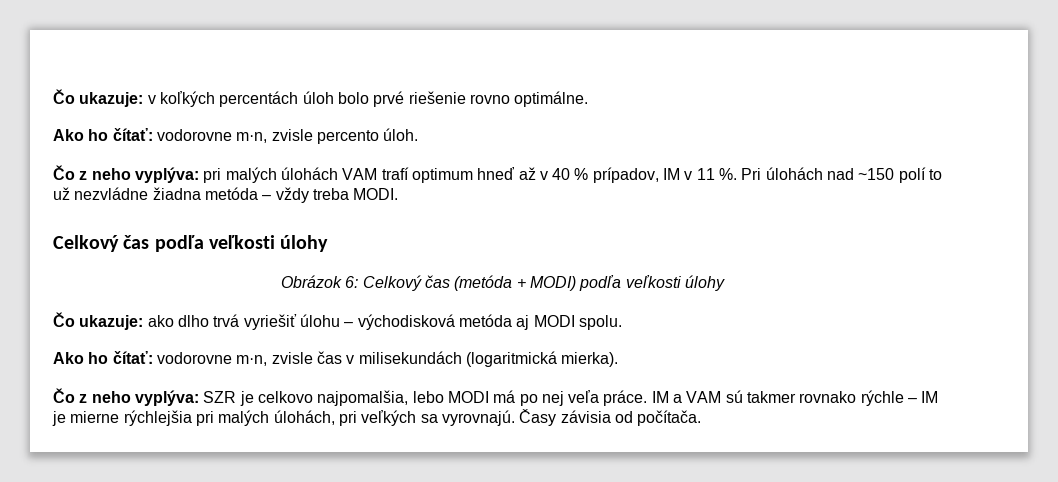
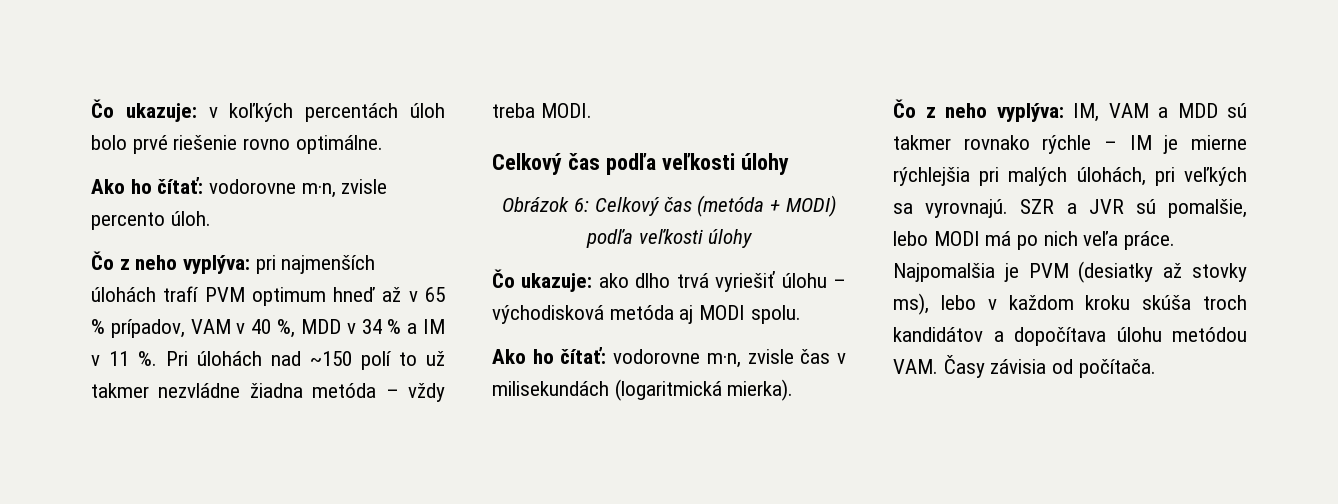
- Čo z neho vyplýva: pri malých úlohách VAM trafí optimum hneď až v 40 % prípadov, IM v 11 %.
+ Čo z neho vyplýva: pri najmenších úlohách trafí PVM optimum hneď až v 65 % prípadov, VAM v 40 %, MDD v 34 % a IM v 11 %.
- Pri úlohách nad ~150 polí to už nezvládne žiadna metóda – vždy treba MODI.
+ Pri úlohách nad ~150 polí to už takmer nezvládne žiadna metóda – vždy treba MODI.
- Čo z neho vyplýva: SZR je celkovo najpomalšia, lebo MODI má po nej veľa práce. IM a VAM sú takmer rovnako rýchle – IM je mierne rýchlejšia pri malých úlohách, pri veľkých sa vyrovnajú.
+ Čo z neho vyplýva: IM, VAM a MDD sú takmer rovnako rýchle – IM je mierne rýchlejšia pri malých úlohách, pri veľkých sa vyrovnajú.
- Časy závisia od počítača.
+ SZR a JVR sú pomalšie, lebo MODI má po nich veľa práce. Najpomalšia je PVM (desiatky až stovky ms), lebo v každom kroku skúša troch kandidátov a dopočítava úlohu metódou VAM. Časy závisia od počítača.

